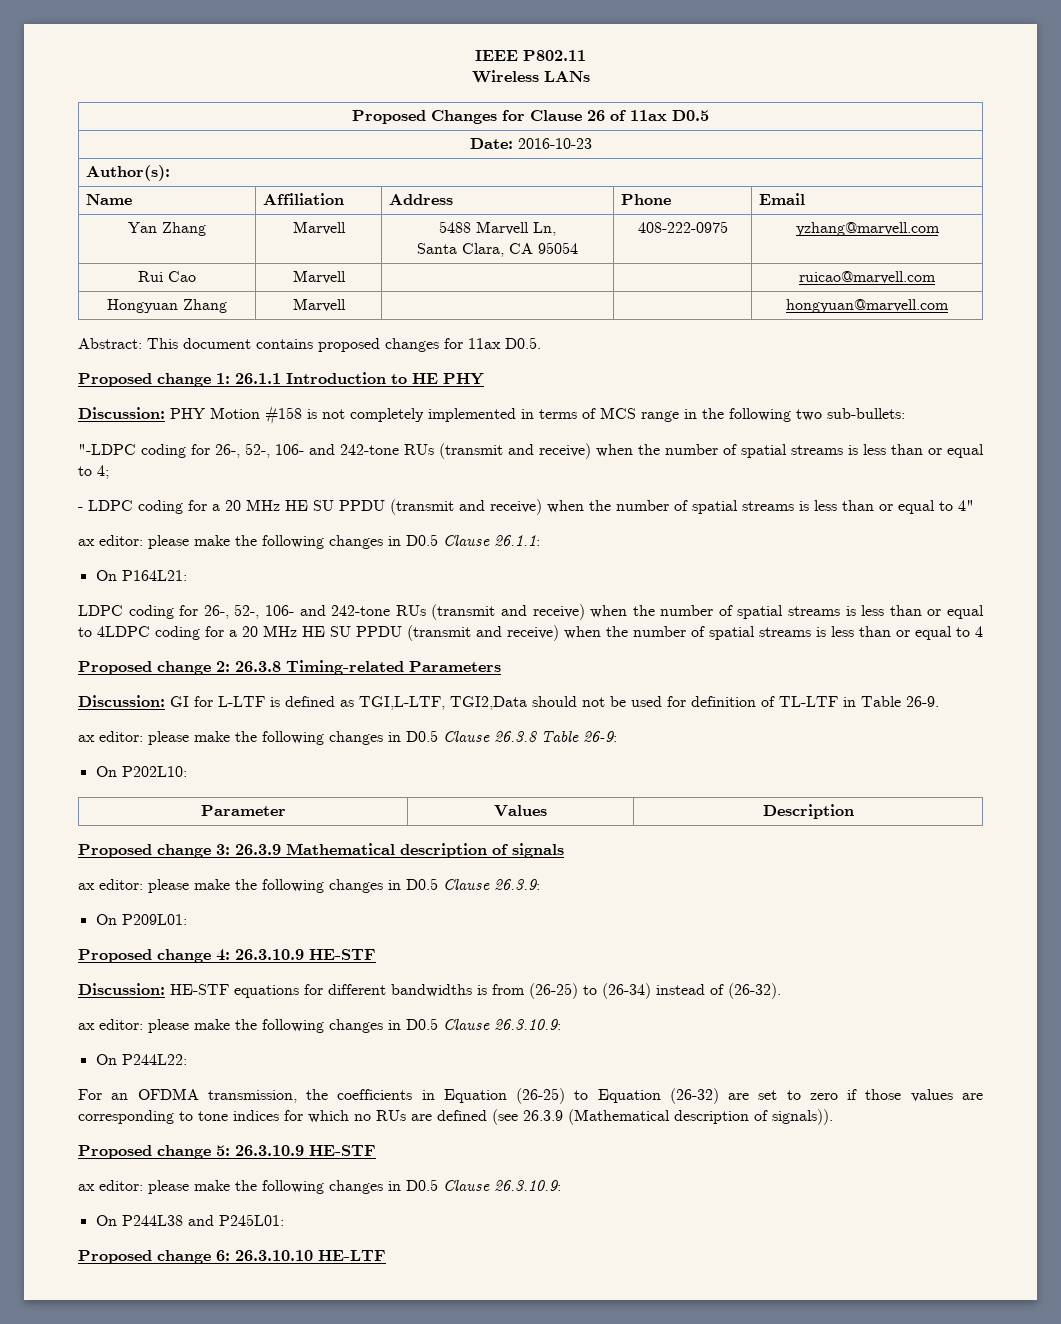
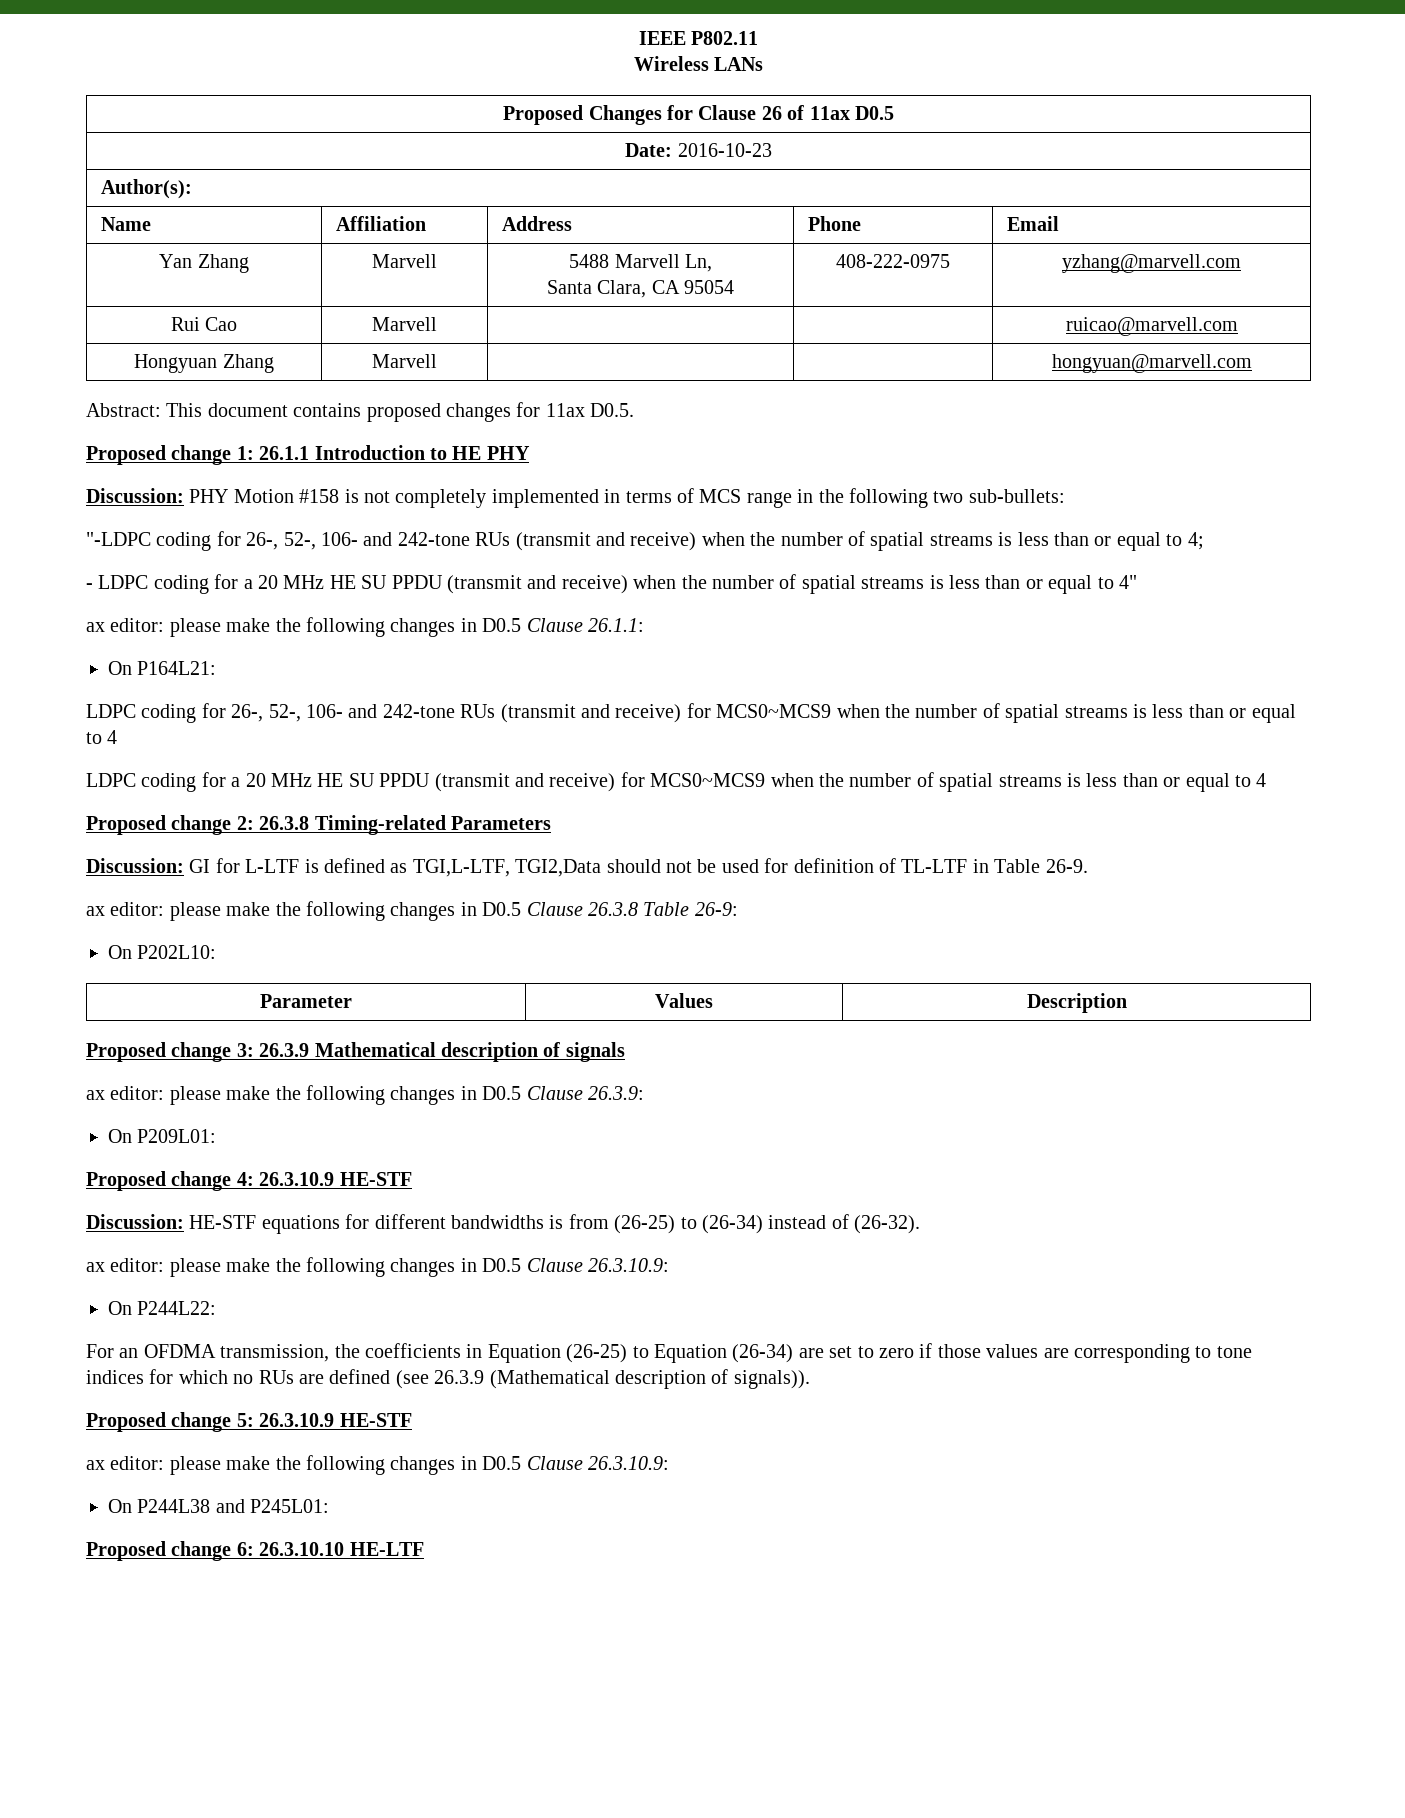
- LDPC coding for 26-, 52-, 106- and 242-tone RUs (transmit and receive) when the number of spatial streams is less than or equal to 4LDPC coding for a 20 MHz HE SU PPDU (transmit and receive) when the number of spatial streams is less than or equal to 4
+ LDPC coding for 26-, 52-, 106- and 242-tone RUs (transmit and receive) for MCS0~MCS9 when the number of spatial streams is less than or equal to 4
+ LDPC coding for a 20 MHz HE SU PPDU (transmit and receive) for MCS0~MCS9 when the number of spatial streams is less than or equal to 4
- For an OFDMA transmission, the coefficients in Equation (26-25) to Equation (26-32) are set to zero if those values are corresponding to tone indices for which no RUs are defined (see 26.3.9 (Mathematical description of signals)).
+ For an OFDMA transmission, the coefficients in Equation (26-25) to Equation (26-34) are set to zero if those values are corresponding to tone indices for which no RUs are defined (see 26.3.9 (Mathematical description of signals)).

